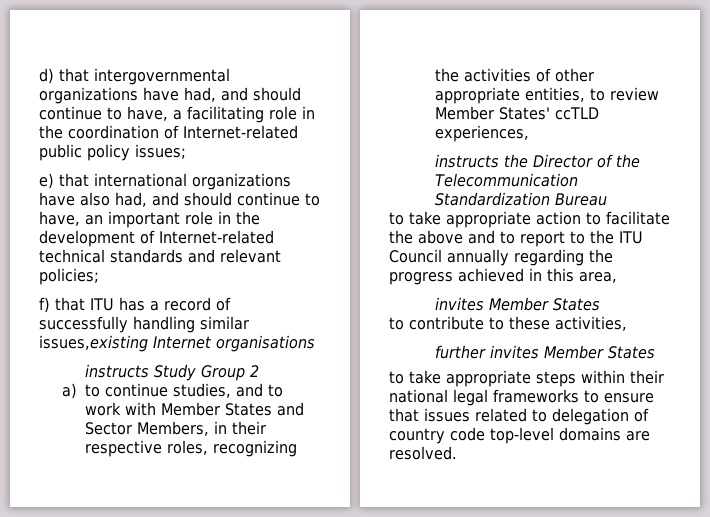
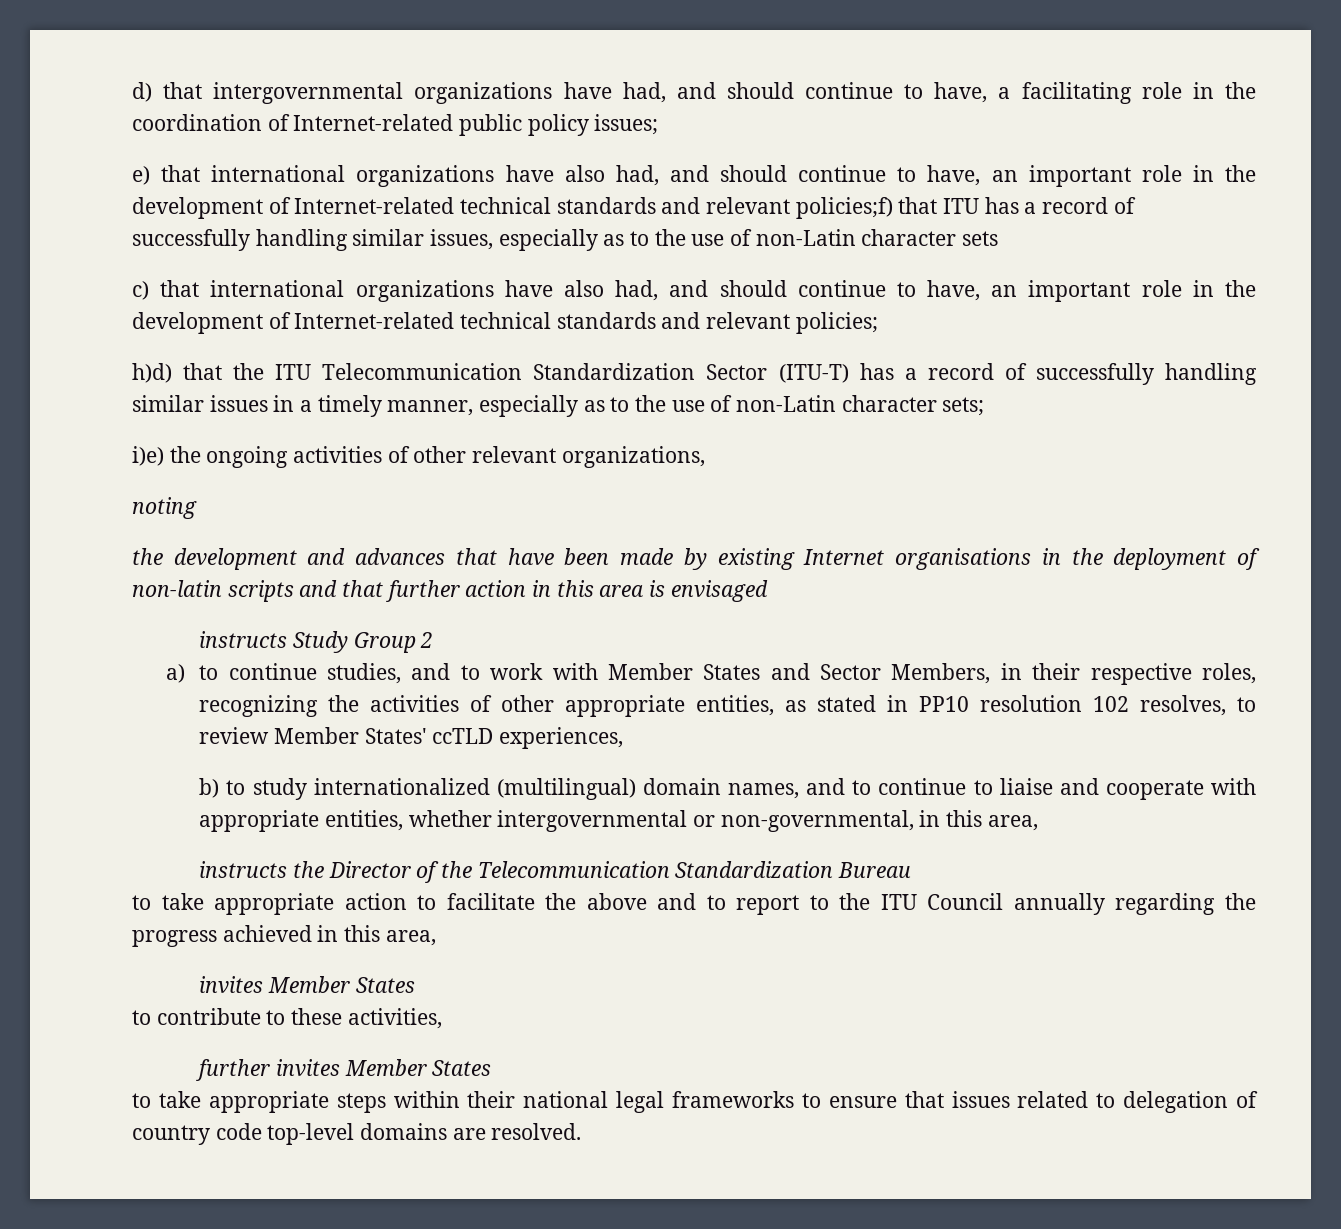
- e) that international organizations have also had, and should continue to have, an important role in the development of Internet-related technical standards and relevant policies;
- f) that ITU has a record of successfully handling similar issues,existing Internet organisations
+ e) that international organizations have also had, and should continue to have, an important role in the development of Internet-related technical standards and relevant policies;f) that ITU has a record of successfully handling similar issues, especially as to the use of non-Latin character sets
+ c) that international organizations have also had, and should continue to have, an important role in the development of Internet-related technical standards and relevant policies;
+ h)d) that the ITU Telecommunication Standardization Sector (ITU-T) has a record of successfully handling similar issues in a timely manner, especially as to the use of non-Latin character sets;
+ i)e) the ongoing activities of other relevant organizations,
+ noting
+ the development and advances that have been made by existing Internet organisations in the deployment of non-latin scripts and that further action in this area is envisaged
- a) to continue studies, and to work with Member States and Sector Members, in their respective roles, recognizing the activities of other appropriate entities, to review Member States' ccTLD experiences,
+ a) to continue studies, and to work with Member States and Sector Members, in their respective roles, recognizing the activities of other appropriate entities, as stated in PP10 resolution 102 resolves, to review Member States' ccTLD experiences,
+ b) to study internationalized (multilingual) domain names, and to continue to liaise and cooperate with appropriate entities, whether intergovernmental or non-governmental, in this area,

